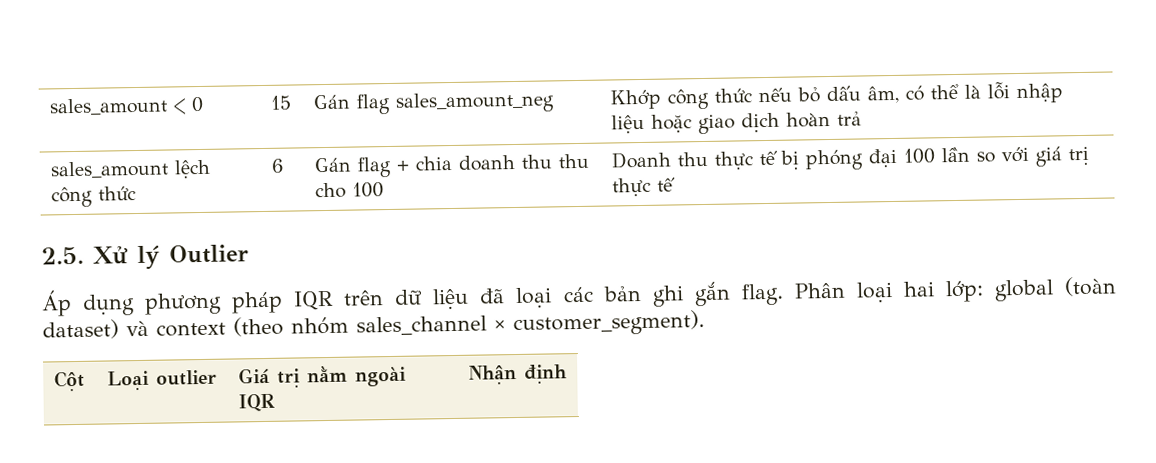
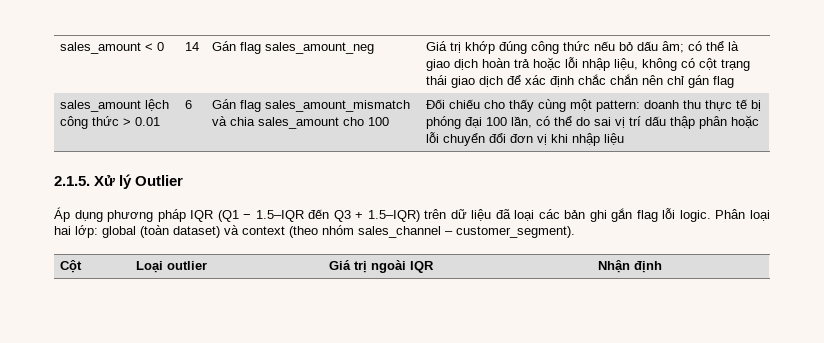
- 15
+ 14
- Khớp công thức nếu bỏ dấu âm, có thể là lỗi nhập liệu hoặc giao dịch hoàn trả
+ Giá trị khớp đúng công thức nếu bỏ dấu âm; có thể là giao dịch hoàn trả hoặc lỗi nhập liệu, không có cột trạng thái giao dịch để xác định chắc chắn nên chỉ gán flag
- sales_amount lệch công thức
+ sales_amount lệch công thức > 0.01
- Gán flag + chia doanh thu thu cho 100 | Doanh thu thực tế bị phóng đại 100 lần so với giá trị thực tế
- 2.5. Xử lý Outlier
+ Gán flag sales_amount_mismatch và chia sales_amount cho 100 | Đối chiếu cho thấy cùng một pattern: doanh thu thực tế bị phóng đại 100 lần, có thể do sai vị trí dấu thập phân hoặc lỗi chuyển đổi đơn vị khi nhập liệu
+ 2.1.5. Xử lý Outlier
- Áp dụng phương pháp IQR trên dữ liệu đã loại các bản ghi gắn flag.
+ Áp dụng phương pháp IQR (Q1 − 1.5–IQR đến Q3 + 1.5–IQR) trên dữ liệu đã loại các bản ghi gắn flag lỗi logic.
- Phân loại hai lớp: global (toàn dataset) và context (theo nhóm sales_channel × customer_segment).
+ Phân loại hai lớp: global (toàn dataset) và context (theo nhóm sales_channel – customer_segment).
- Cột | Loại outlier | Giá trị nằm ngoài IQR | Nhận định
+ Cột | Loại outlier | Giá trị ngoài IQR | Nhận định

